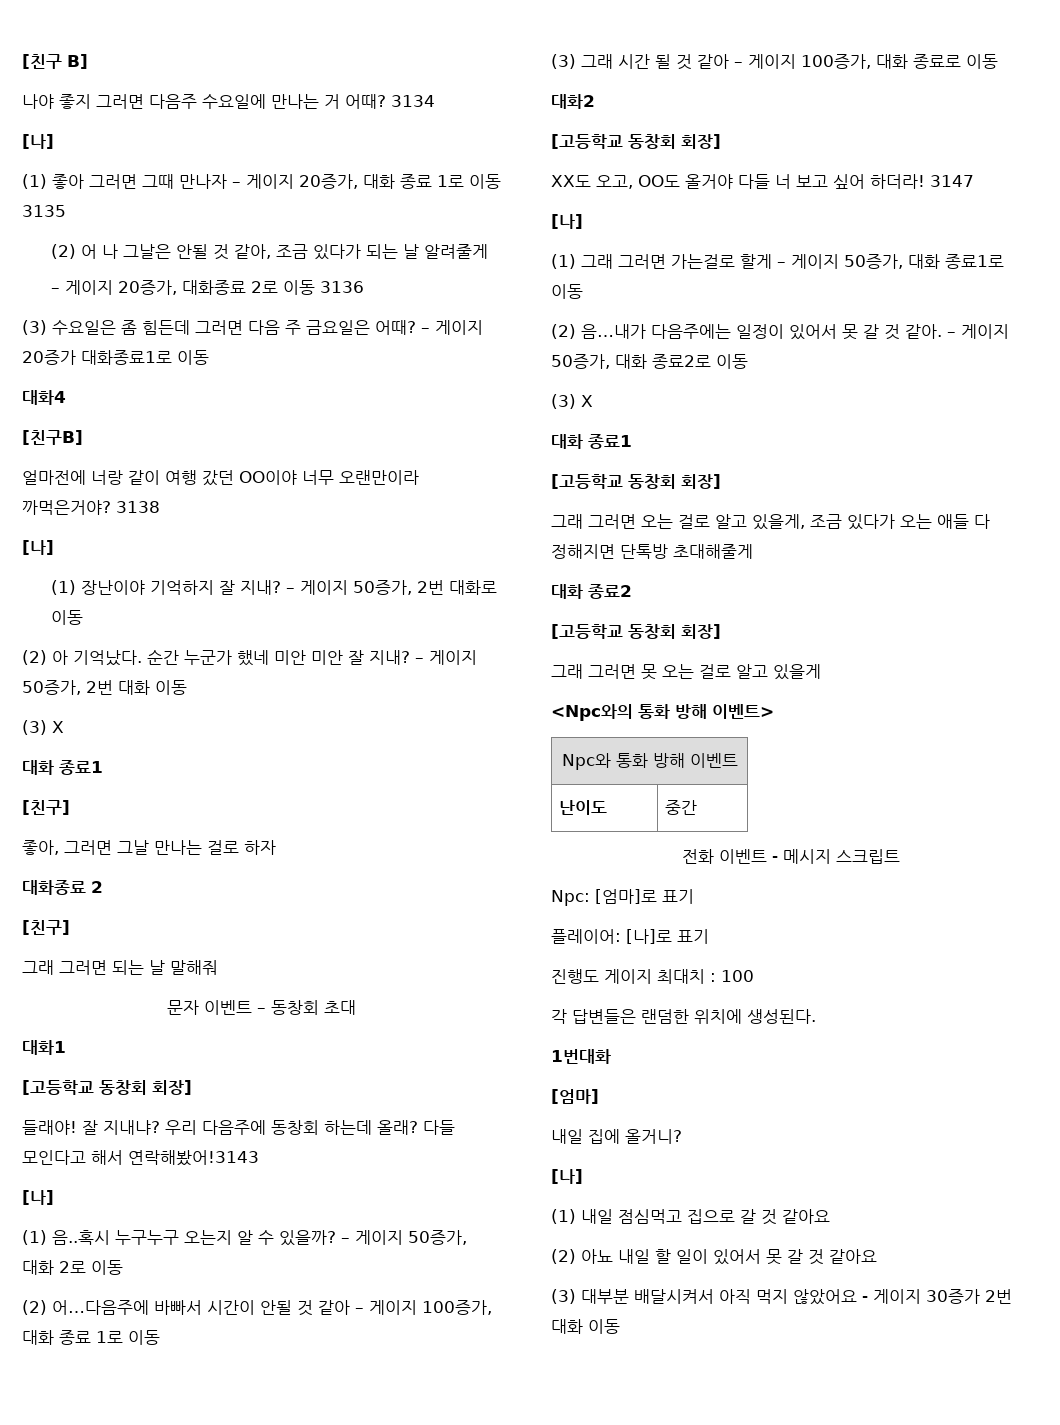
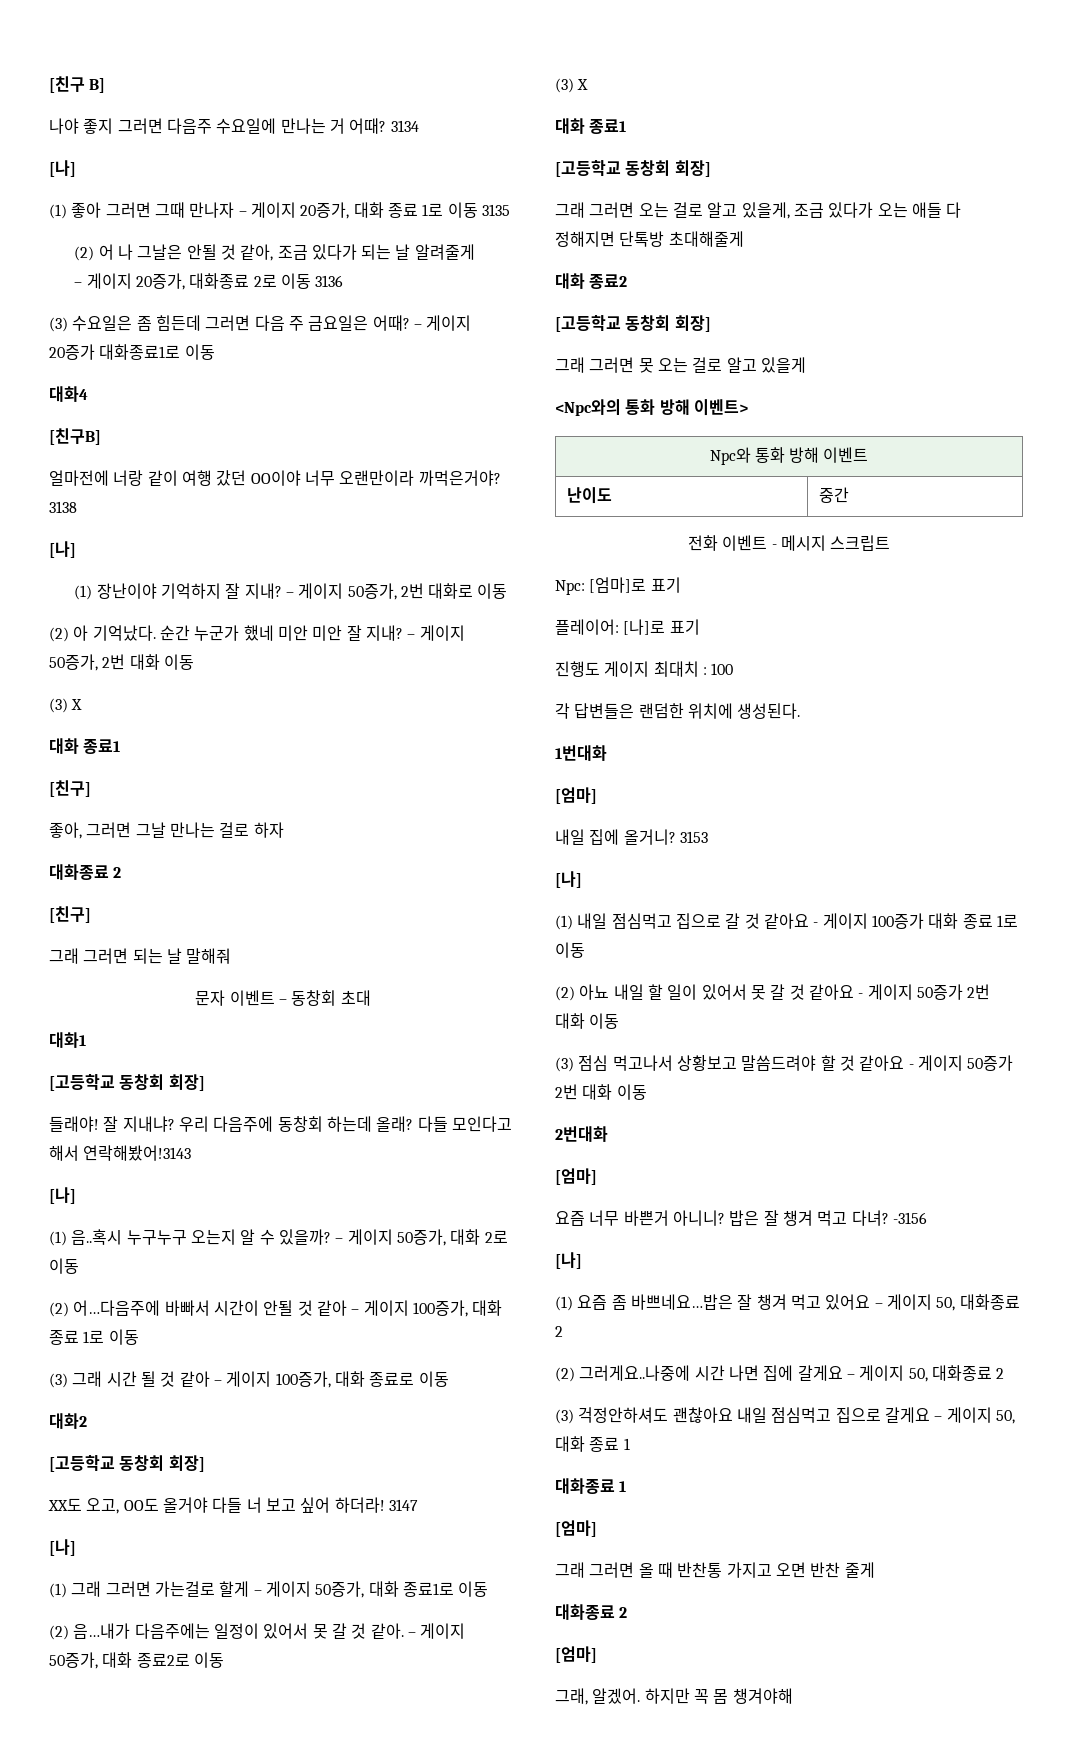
+ 3153
- (1) 내일 점심먹고 집으로 갈 것 같아요
+ (1) 내일 점심먹고 집으로 갈 것 같아요 - 게이지 100증가 대화 종료 1로 이동
- (2) 아뇨 내일 할 일이 있어서 못 갈 것 같아요
- (3) 대부분 배달시켜서 아직 먹지 않았어요 - 게이지 30증가 2번 대화 이동
+ (2) 아뇨 내일 할 일이 있어서 못 갈 것 같아요 - 게이지 50증가 2번 대화 이동
+ (3) 점심 먹고나서 상황보고 말씀드려야 할 것 같아요 - 게이지 50증가 2번 대화 이동
+ 2번대화
+ [엄마]
+ 요즘 너무 바쁜거 아니니? 밥은 잘 챙겨 먹고 다녀? -3156
+ [나]
+ (1) 요즘 좀 바쁘네요…밥은 잘 챙겨 먹고 있어요 – 게이지 50, 대화종료 2
+ (2) 그러게요..나중에 시간 나면 집에 갈게요 – 게이지 50, 대화종료 2
+ (3) 걱정안하셔도 괜찮아요 내일 점심먹고 집으로 갈게요 – 게이지 50, 대화 종료 1
+ 대화종료 1
+ [엄마]
+ 그래 그러면 올 때 반찬통 가지고 오면 반찬 줄게
+ 대화종료 2
+ [엄마]
+ 그래, 알겠어. 하지만 꼭 몸 챙겨야해

